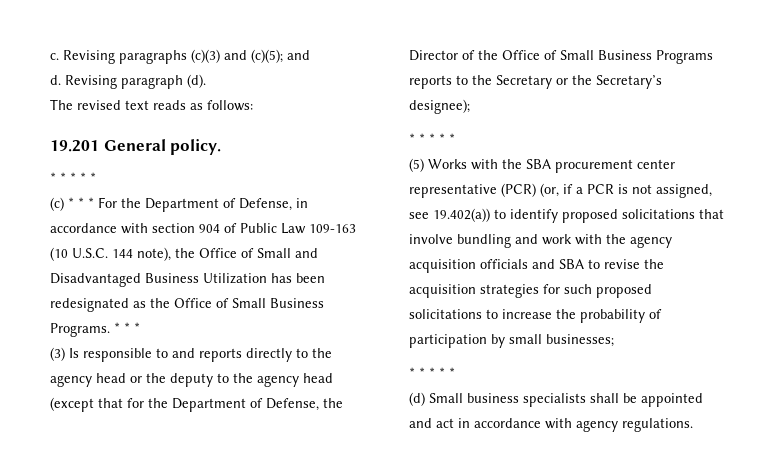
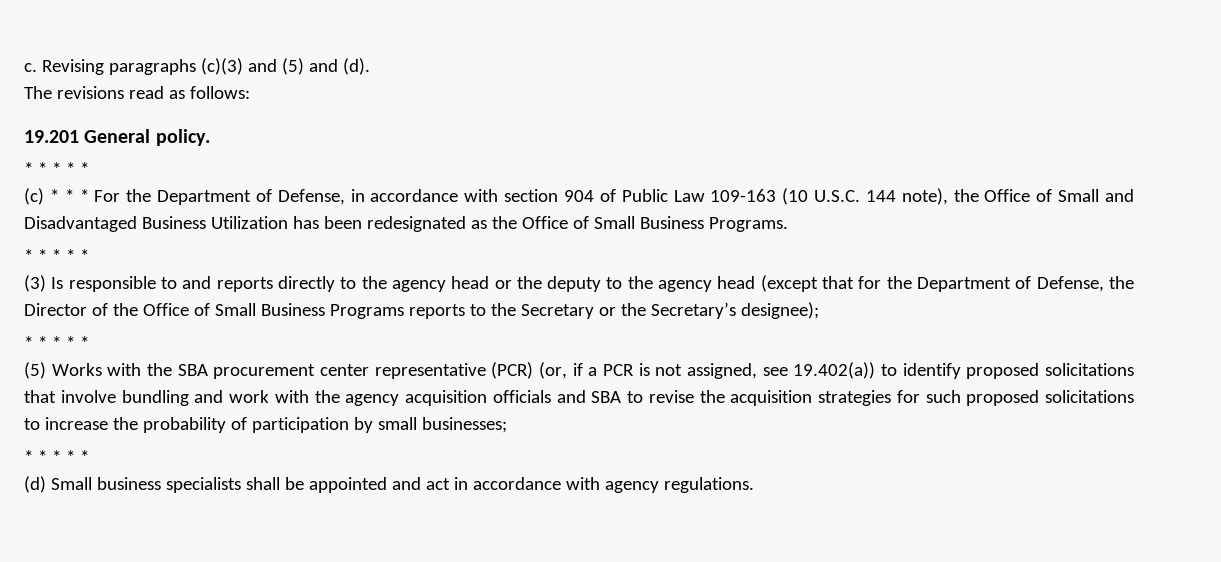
- Revising paragraphs (c)(3) and (c)(5); and
- d. Revising paragraph (d).
+ Revising paragraphs (c)(3) and (5) and (d).
- The revised text reads as follows:
+ The revisions read as follows:
- (c) * * * For the Department of Defense, in accordance with section 904 of Public Law 109-163 (10 U.S.C. 144 note), the Office of Small and Disadvantaged Business Utilization has been redesignated as the Office of Small Business Programs. * * *
+ (c) * * * For the Department of Defense, in accordance with section 904 of Public Law 109-163 (10 U.S.C. 144 note), the Office of Small and Disadvantaged Business Utilization has been redesignated as the Office of Small Business Programs.
+ * * * * *

